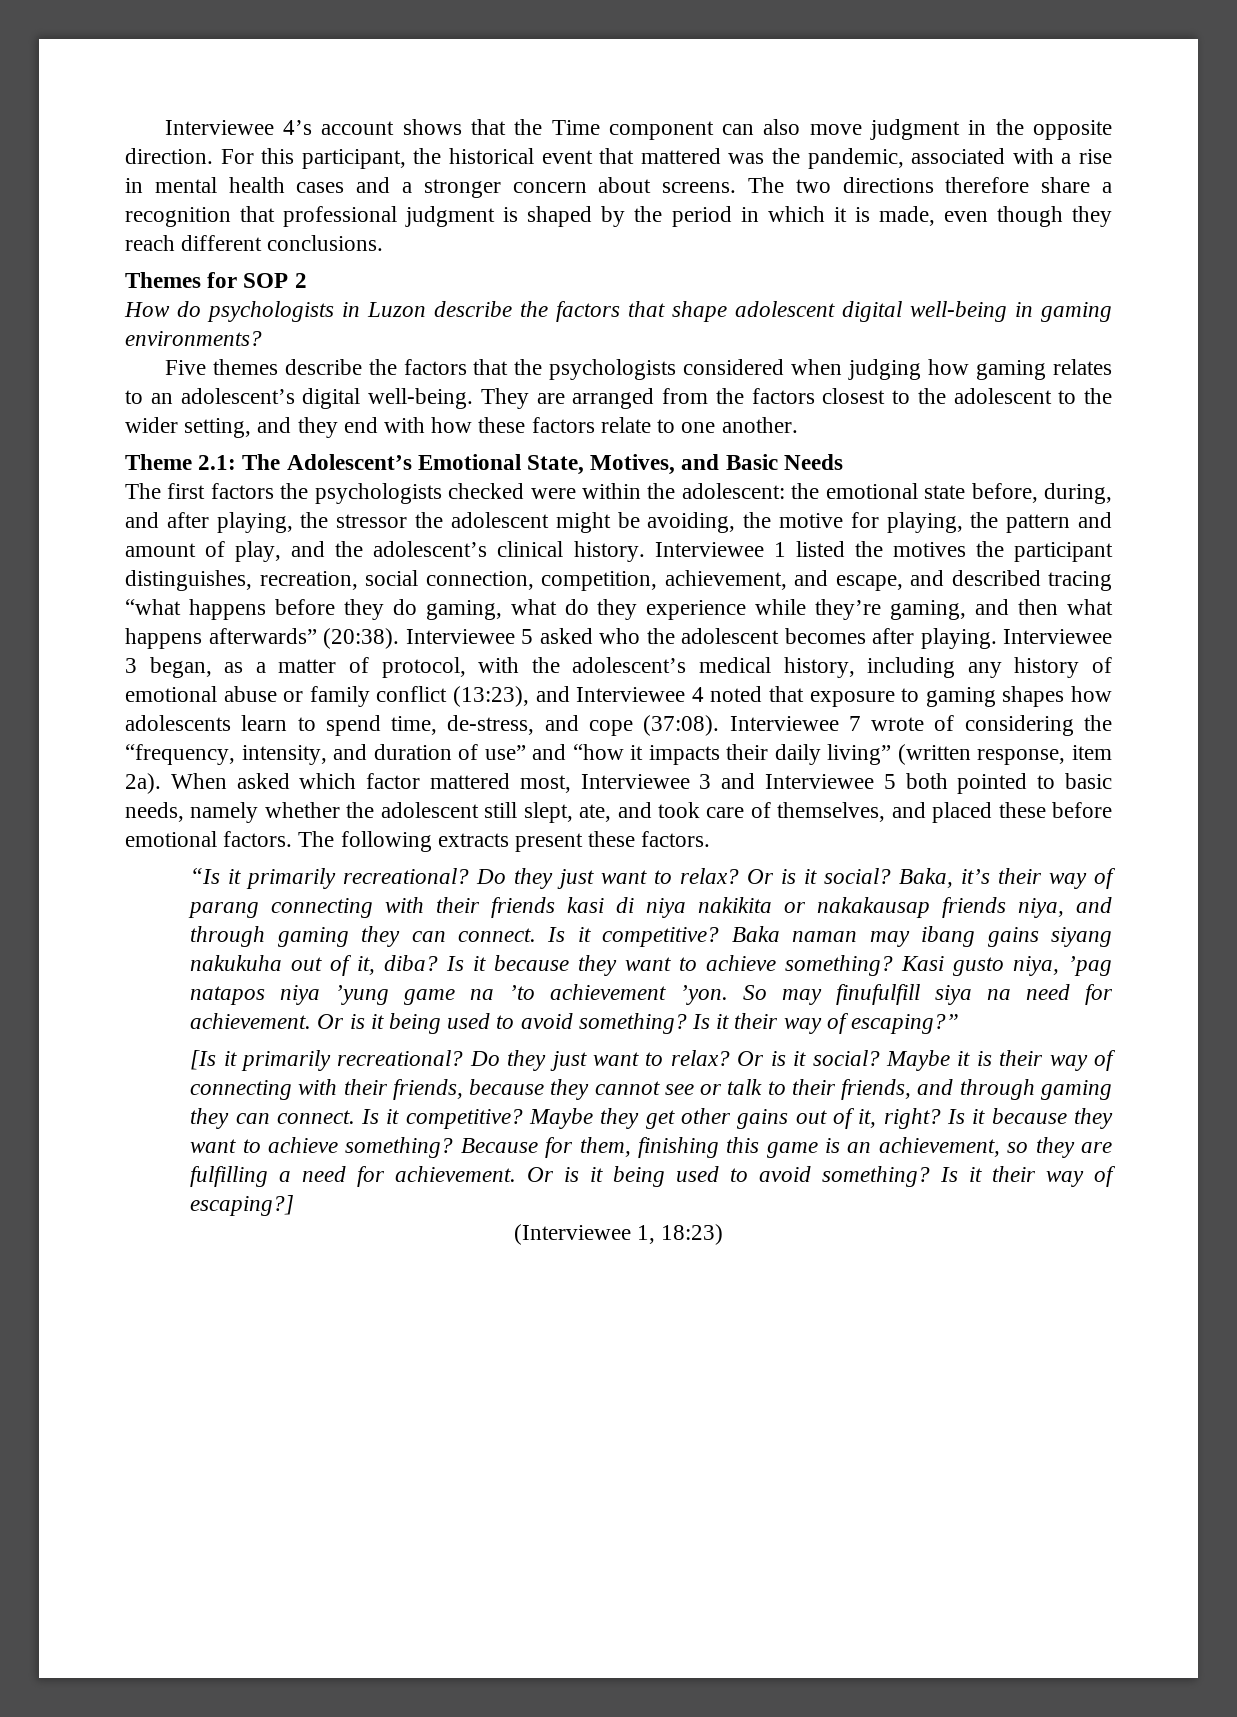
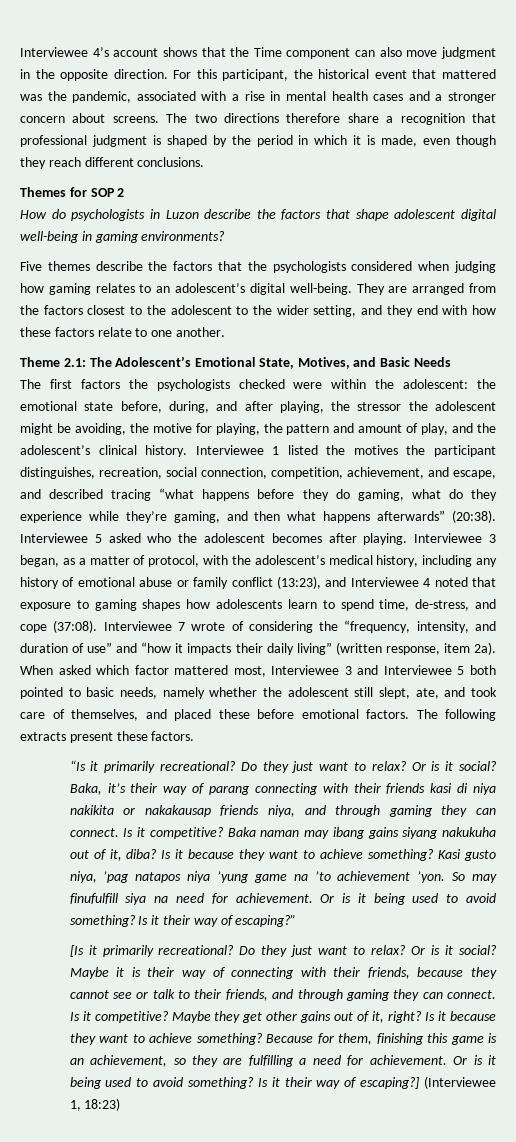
- Is it their way of escaping?]
- (Interviewee 1, 18:23)
+ Is it their way of escaping?] (Interviewee 1, 18:23)

